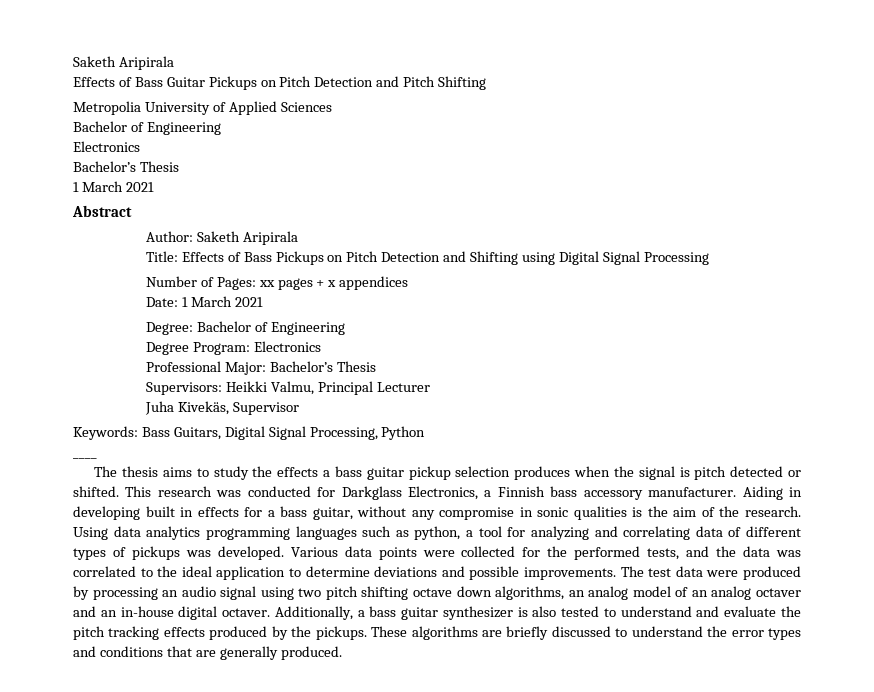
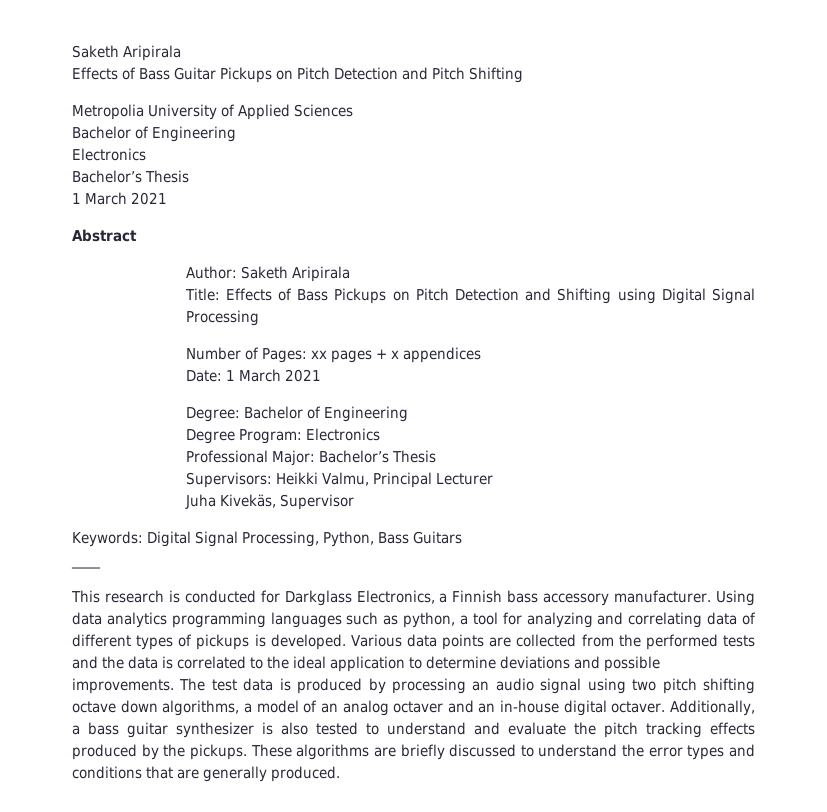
- Keywords: Bass Guitars, Digital Signal Processing, Python
+ Keywords: Digital Signal Processing, Python, Bass Guitars
  ____
- The thesis aims to study the effects a bass guitar pickup selection produces when the signal is pitch detected or shifted. This research was conducted for Darkglass Electronics, a Finnish bass accessory manufacturer.
+ This research is conducted for Darkglass Electronics, a Finnish bass accessory manufacturer.
- Aiding in developing built in effects for a bass guitar, without any compromise in sonic qualities is the aim of the research.
- Using data analytics programming languages such as python, a tool for analyzing and correlating data of different types of pickups was developed.
+ Using data analytics programming languages such as python, a tool for analyzing and correlating data of different types of pickups is developed.
- Various data points were collected for the performed tests, and the data was correlated to the ideal application to determine deviations and possible improvements.
+ Various data points are collected from the performed tests and the data is correlated to the ideal application to determine deviations and possible improvements.
- The test data were produced by processing an audio signal using two pitch shifting octave down algorithms, an analog model of an analog octaver and an in-house digital octaver.
+ The test data is produced by processing an audio signal using two pitch shifting octave down algorithms, a model of an analog octaver and an in-house digital octaver.

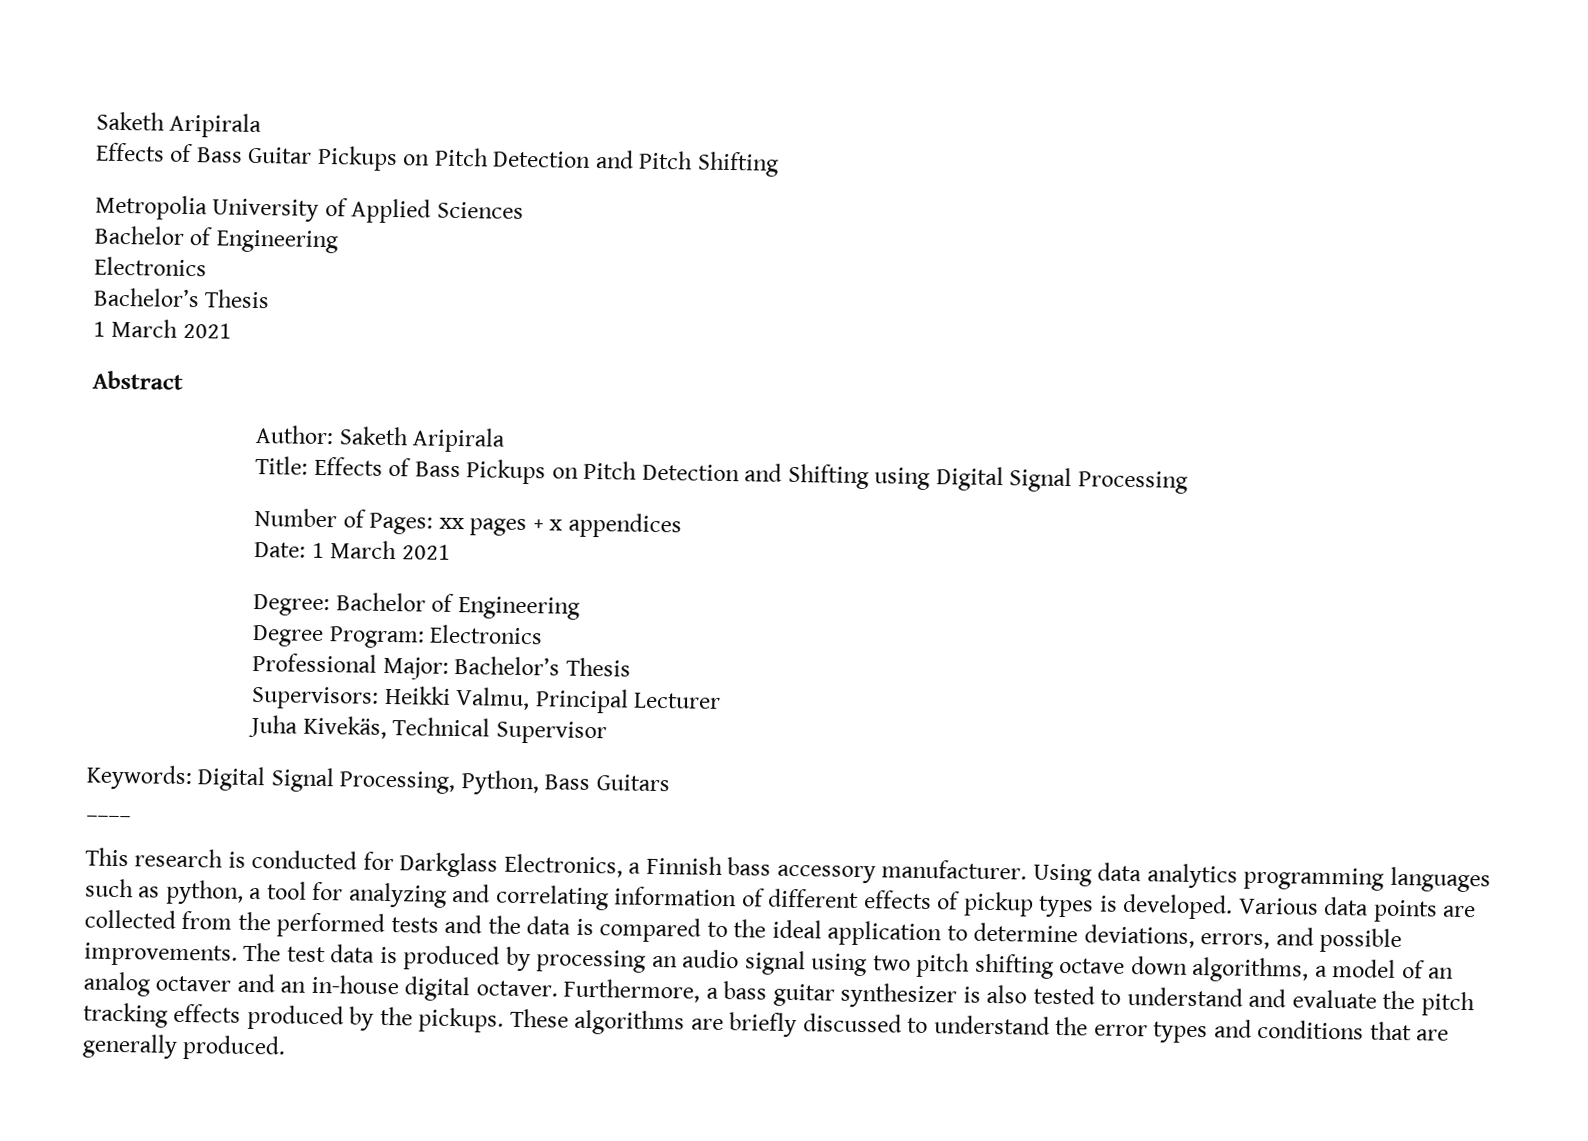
- Juha Kivekäs, Supervisor
+ Juha Kivekäs, Technical Supervisor
- Using data analytics programming languages such as python, a tool for analyzing and correlating data of different types of pickups is developed.
+ Using data analytics programming languages such as python, a tool for analyzing and correlating information of different effects of pickup types is developed.
- Various data points are collected from the performed tests and the data is correlated to the ideal application to determine deviations and possible improvements.
+ Various data points are collected from the performed tests and the data is compared to the ideal application to determine deviations, errors, and possible improvements.
- Additionally, a bass guitar synthesizer is also tested to understand and evaluate the pitch tracking effects produced by the pickups.
+ Furthermore, a bass guitar synthesizer is also tested to understand and evaluate the pitch tracking effects produced by the pickups.

